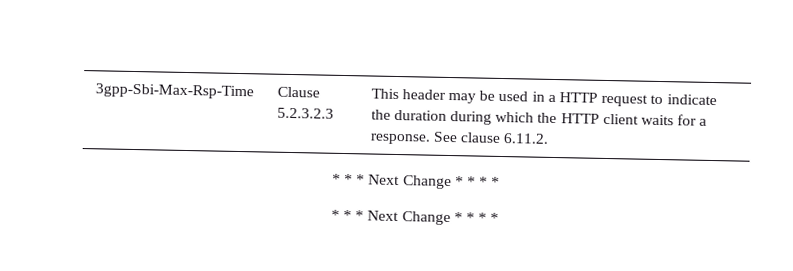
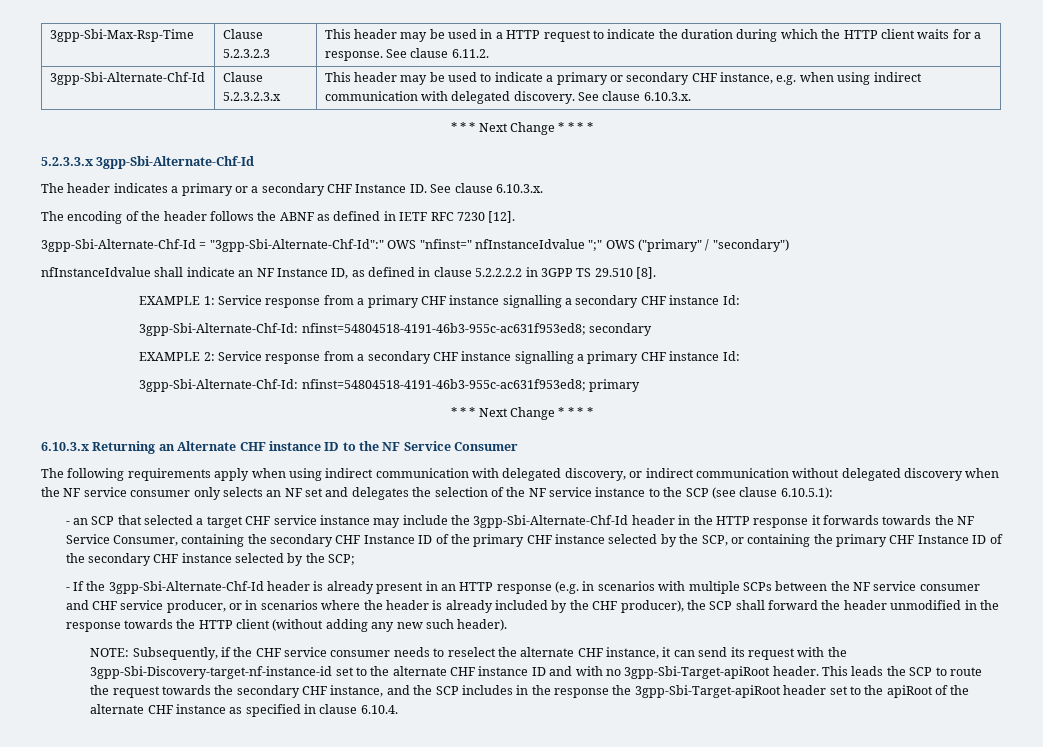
  3gpp-Sbi-Max-Rsp-Time | Clause 5.2.3.2.3 | This header may be used in a HTTP request to indicate the duration during which the HTTP client waits for a response. See clause 6.11.2.
+ 3gpp-Sbi-Alternate-Chf-Id | Clause 5.2.3.2.3.x | This header may be used to indicate a primary or secondary CHF instance, e.g. when using indirect communication with delegated discovery. See clause 6.10.3.x.
  * * * Next Change * * * *
+ 5.2.3.3.x 3gpp-Sbi-Alternate-Chf-Id
+ The header indicates a primary or a secondary CHF Instance ID. See clause 6.10.3.x.
+ The encoding of the header follows the ABNF as defined in IETF RFC 7230 [12].
+ 3gpp-Sbi-Alternate-Chf-Id = "3gpp-Sbi-Alternate-Chf-Id":" OWS "nfinst=" nfInstanceIdvalue ";" OWS ("primary" / "secondary")
+ nfInstanceIdvalue shall indicate an NF Instance ID, as defined in clause 5.2.2.2.2 in 3GPP TS 29.510 [8].
+ EXAMPLE 1: Service response from a primary CHF instance signalling a secondary CHF instance Id:
+ 3gpp-Sbi-Alternate-Chf-Id: nfinst=54804518-4191-46b3-955c-ac631f953ed8; secondary
+ EXAMPLE 2: Service response from a secondary CHF instance signalling a primary CHF instance Id:
+ 3gpp-Sbi-Alternate-Chf-Id: nfinst=54804518-4191-46b3-955c-ac631f953ed8; primary
  * * * Next Change * * * *
+ 6.10.3.x Returning an Alternate CHF instance ID to the NF Service Consumer
+ The following requirements apply when using indirect communication with delegated discovery, or indirect communication without delegated discovery when the NF service consumer only selects an NF set and delegates the selection of the NF service instance to the SCP (see clause 6.10.5.1):
+ - an SCP that selected a target CHF service instance may include the 3gpp-Sbi-Alternate-Chf-Id header in the HTTP response it forwards towards the NF Service Consumer, containing the secondary CHF Instance ID of the primary CHF instance selected by the SCP, or containing the primary CHF Instance ID of the secondary CHF instance selected by the SCP;
+ - If the 3gpp-Sbi-Alternate-Chf-Id header is already present in an HTTP response (e.g. in scenarios with multiple SCPs between the NF service consumer and CHF service producer, or in scenarios where the header is already included by the CHF producer), the SCP shall forward the header unmodified in the response towards the HTTP client (without adding any new such header).
+ NOTE: Subsequently, if the CHF service consumer needs to reselect the alternate CHF instance, it can send its request with the 3gpp-Sbi-Discovery-target-nf-instance-id set to the alternate CHF instance ID and with no 3gpp-Sbi-Target-apiRoot header. This leads the SCP to route the request towards the secondary CHF instance, and the SCP includes in the response the 3gpp-Sbi-Target-apiRoot header set to the apiRoot of the alternate CHF instance as specified in clause 6.10.4.

